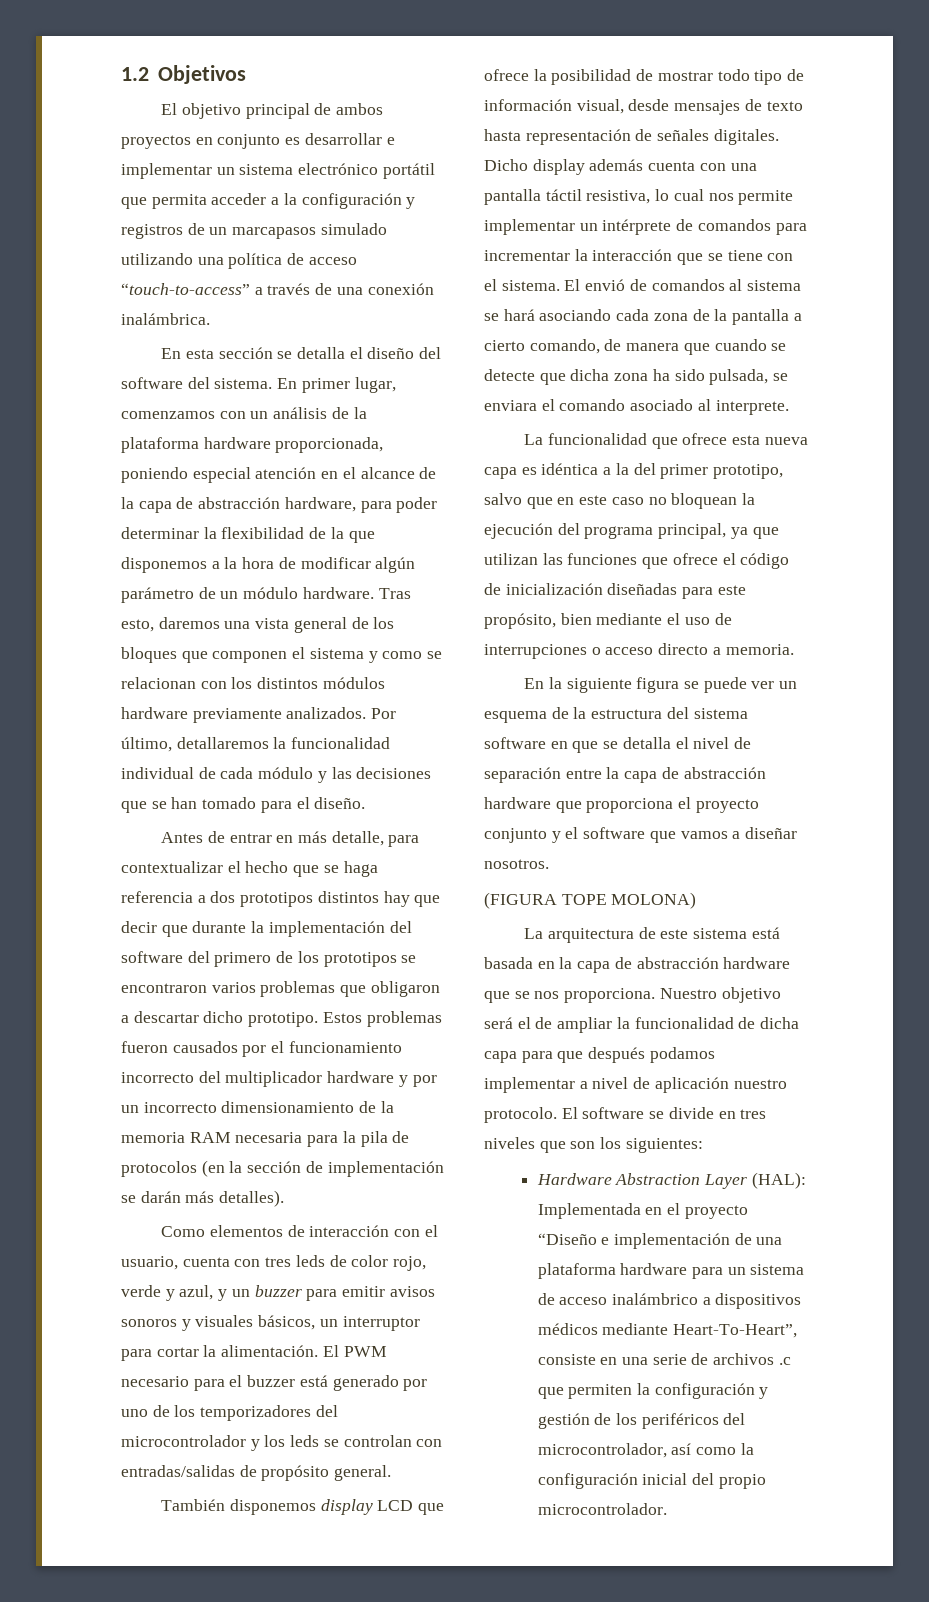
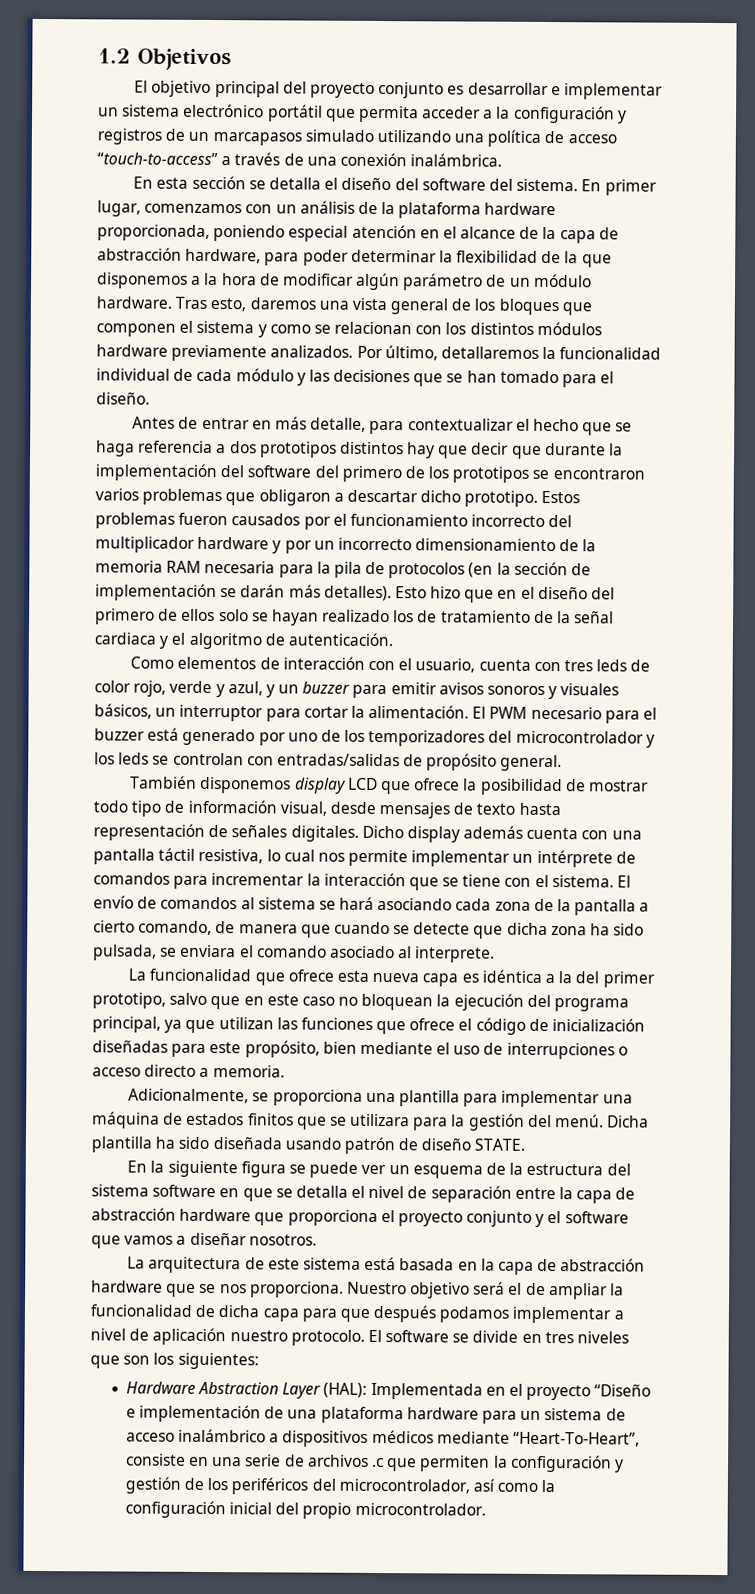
- El objetivo principal de ambos proyectos en conjunto es desarrollar e implementar un sistema electrónico portátil que permita acceder a la configuración y registros de un marcapasos simulado utilizando una política de acceso “touch-to-access” a través de una conexión inalámbrica.
+ El objetivo principal del proyecto conjunto es desarrollar e implementar un sistema electrónico portátil que permita acceder a la configuración y registros de un marcapasos simulado utilizando una política de acceso “touch-to-access” a través de una conexión inalámbrica.
+ Esto hizo que en el diseño del primero de ellos solo se hayan realizado los de tratamiento de la señal cardiaca y el algoritmo de autenticación.
- El envió de comandos al sistema se hará asociando cada zona de la pantalla a cierto comando, de manera que cuando se detecte que dicha zona ha sido pulsada, se enviara el comando asociado al interprete.
+ El envío de comandos al sistema se hará asociando cada zona de la pantalla a cierto comando, de manera que cuando se detecte que dicha zona ha sido pulsada, se enviara el comando asociado al interprete.
+ Adicionalmente, se proporciona una plantilla para implementar una máquina de estados finitos que se utilizara para la gestión del menú. Dicha plantilla ha sido diseñada usando patrón de diseño STATE.
- (FIGURA TOPE MOLONA)
- Hardware Abstraction Layer (HAL): Implementada en el proyecto “Diseño e implementación de una plataforma hardware para un sistema de acceso inalámbrico a dispositivos médicos mediante Heart-To-Heart”, consiste en una serie de archivos .c que permiten la configuración y gestión de los periféricos del microcontrolador, así como la configuración inicial del propio microcontrolador.
+ Hardware Abstraction Layer (HAL): Implementada en el proyecto “Diseño e implementación de una plataforma hardware para un sistema de acceso inalámbrico a dispositivos médicos mediante “Heart-To-Heart”, consiste en una serie de archivos .c que permiten la configuración y gestión de los periféricos del microcontrolador, así como la configuración inicial del propio microcontrolador.

